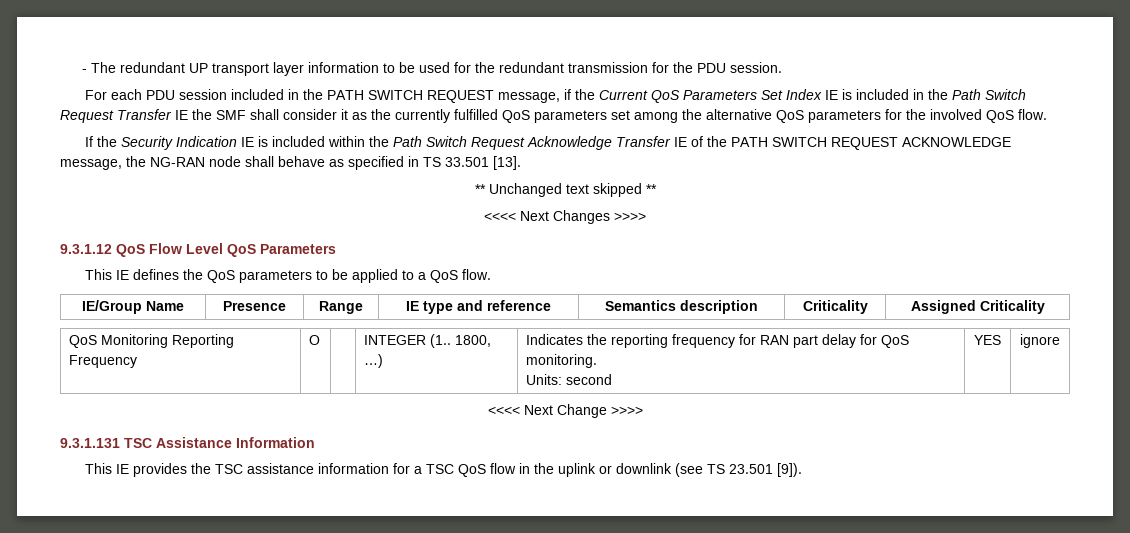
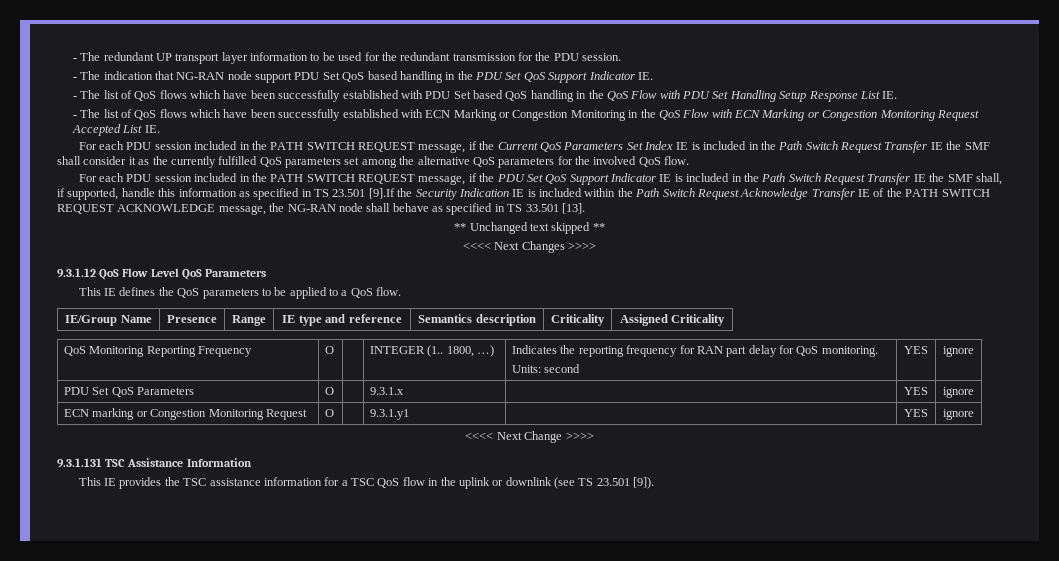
+ - The indication that NG-RAN node support PDU Set QoS based handling in the PDU Set QoS Support Indicator IE.
+ - The list of QoS flows which have been successfully established with PDU Set based QoS handling in the QoS Flow with PDU Set Handling Setup Response List IE.
+ - The list of QoS flows which have been successfully established with ECN Marking or Congestion Monitoring in the QoS Flow with ECN Marking or Congestion Monitoring Request Accepted List IE.
- If the Security Indication IE is included within the Path Switch Request Acknowledge Transfer IE of the PATH SWITCH REQUEST ACKNOWLEDGE message, the NG-RAN node shall behave as specified in TS 33.501 [13].
+ For each PDU session included in the PATH SWITCH REQUEST message, if the PDU Set QoS Support Indicator IE is included in the Path Switch Request Transfer IE the SMF shall, if supported, handle this information as specified in TS 23.501 [9].If the Security Indication IE is included within the Path Switch Request Acknowledge Transfer IE of the PATH SWITCH REQUEST ACKNOWLEDGE message, the NG-RAN node shall behave as specified in TS 33.501 [13].
+ PDU Set QoS Parameters | O | | 9.3.1.x | | YES | ignore
+ ECN marking or Congestion Monitoring Request | O | | 9.3.1.y1 | | YES | ignore

